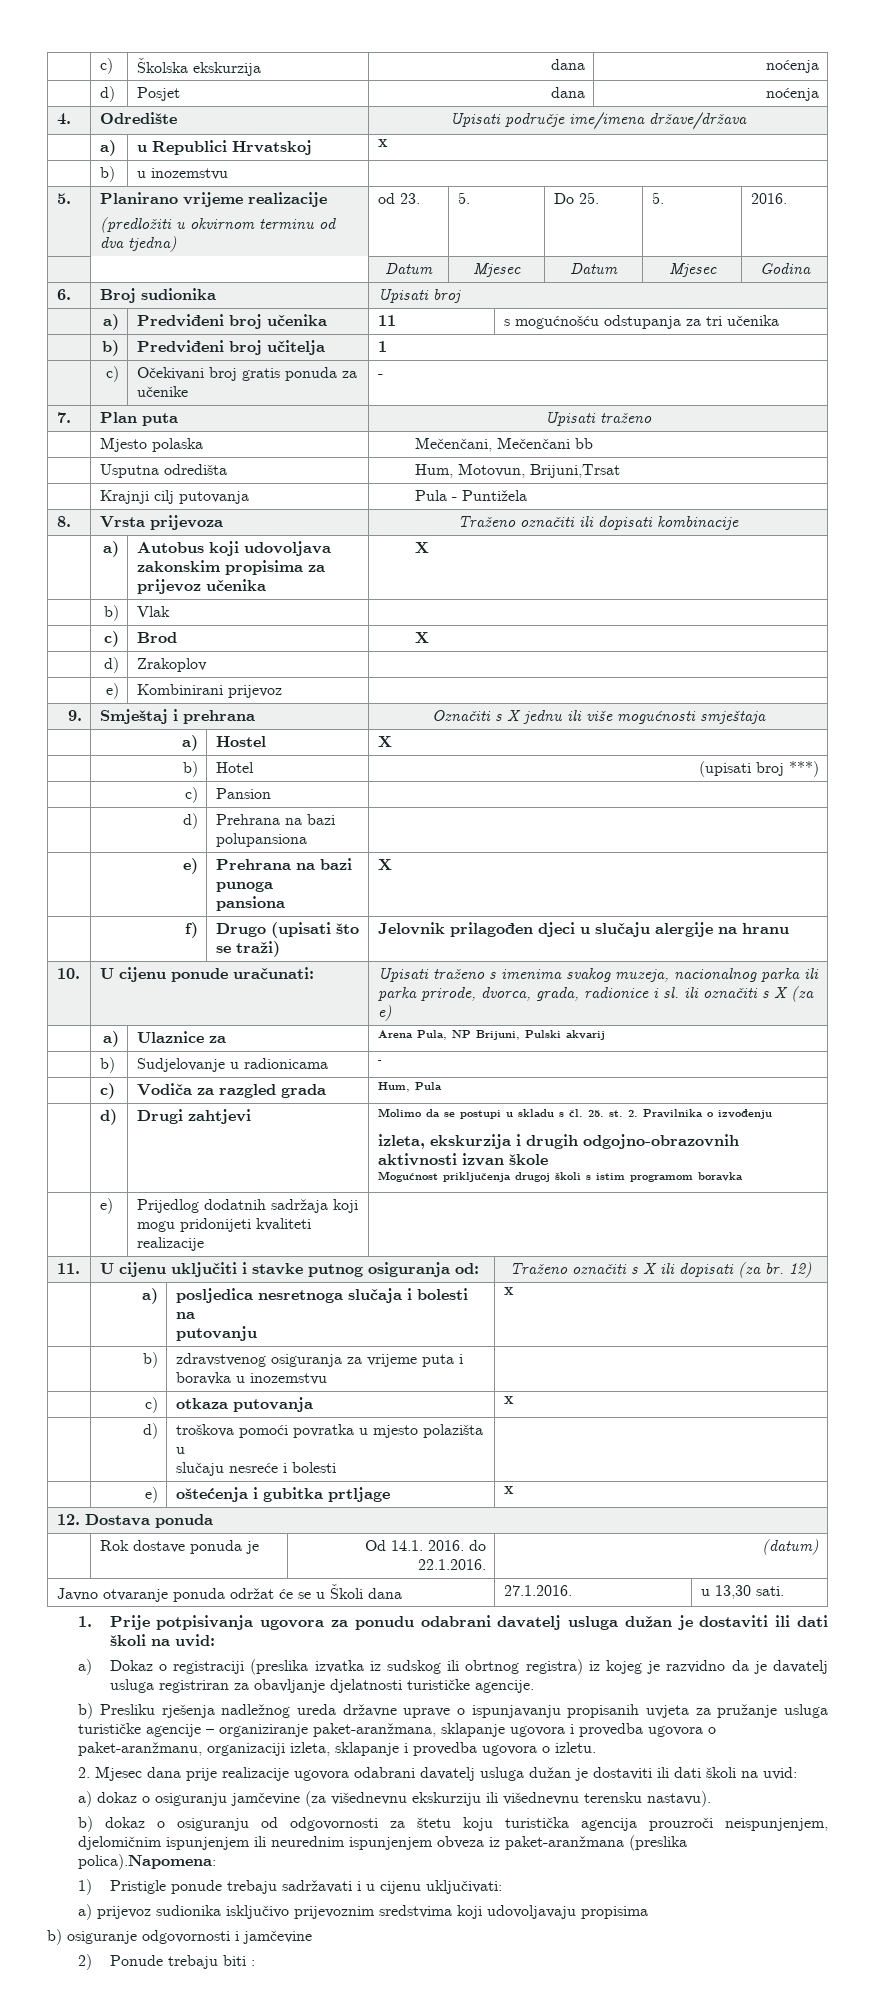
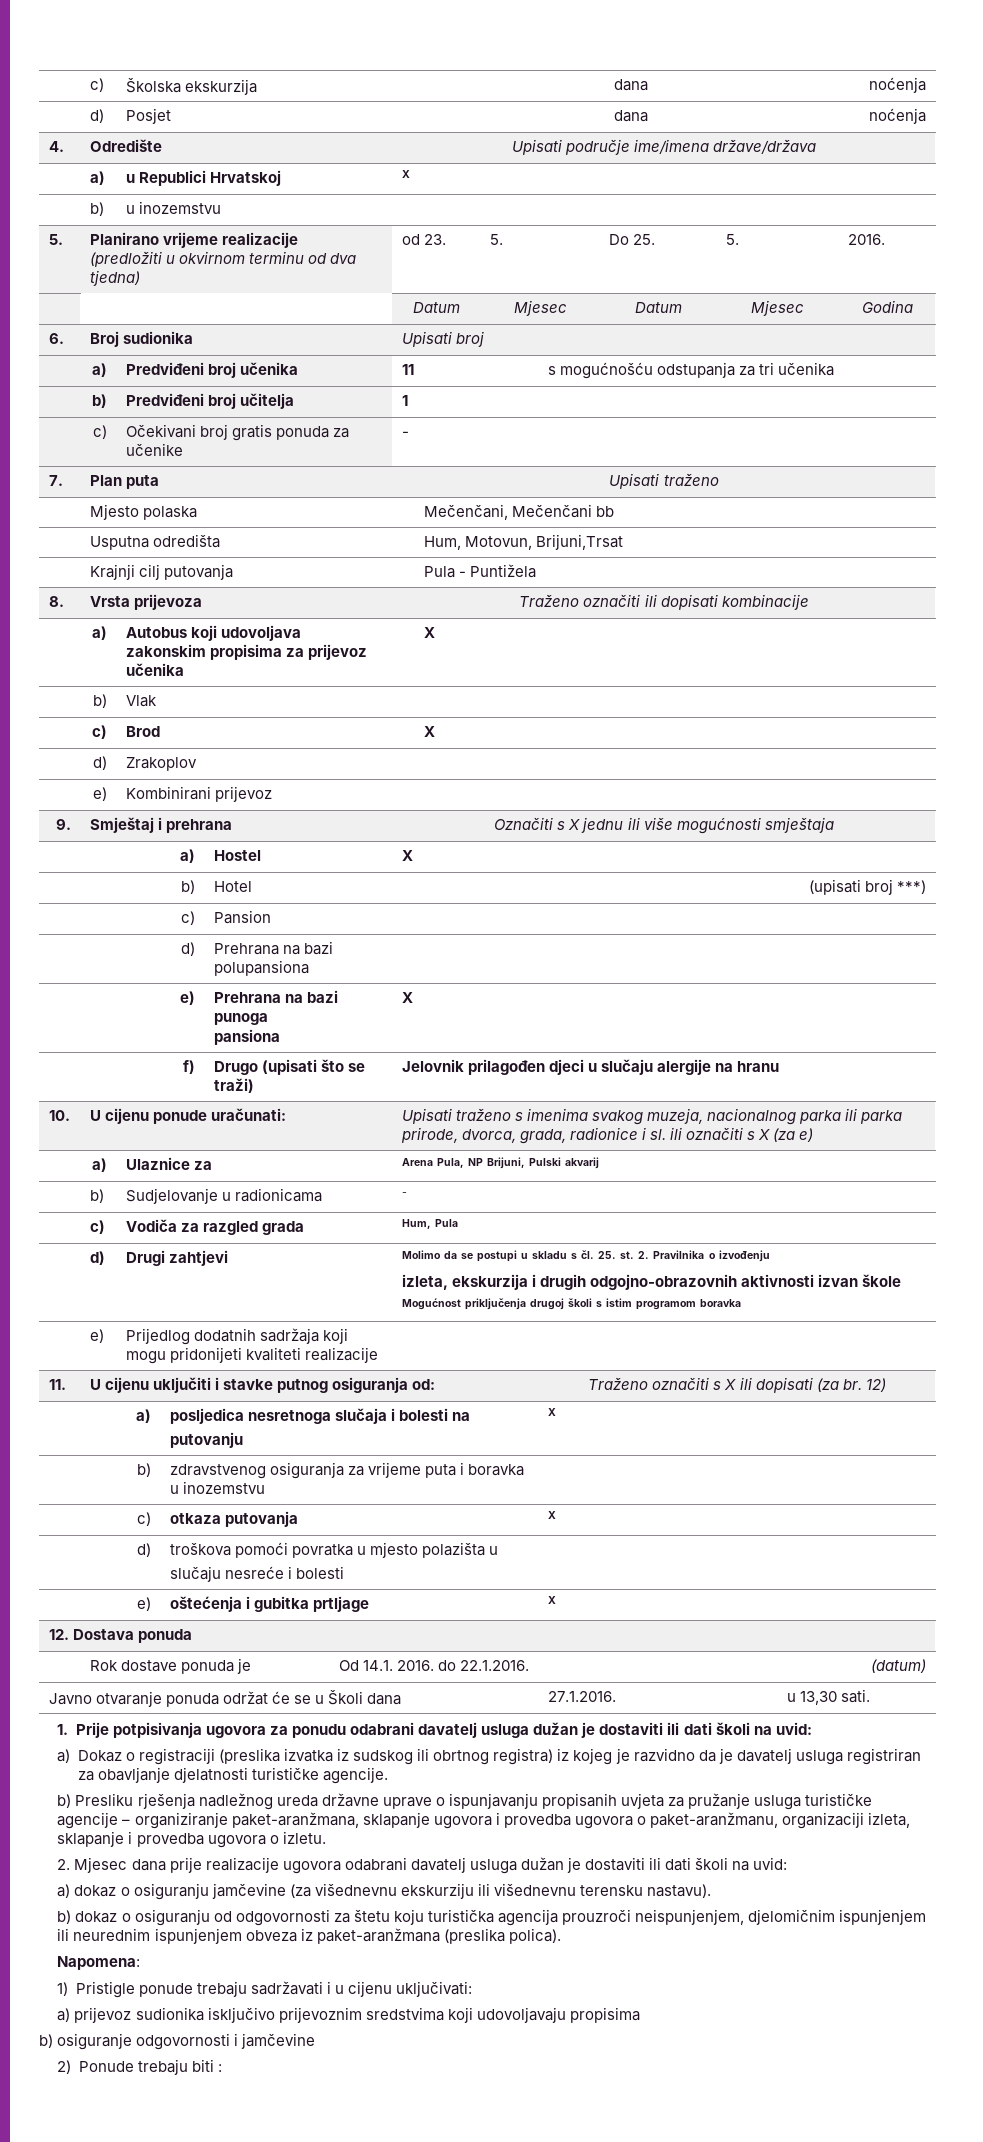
- b) dokaz o osiguranju od odgovornosti za štetu koju turistička agencija prouzroči neispunjenjem, djelomičnim ispunjenjem ili neurednim ispunjenjem obveza iz paket-aranžmana (preslika polica).Napomena:
+ b) dokaz o osiguranju od odgovornosti za štetu koju turistička agencija prouzroči neispunjenjem, djelomičnim ispunjenjem ili neurednim ispunjenjem obveza iz paket-aranžmana (preslika polica).
+ Napomena:

